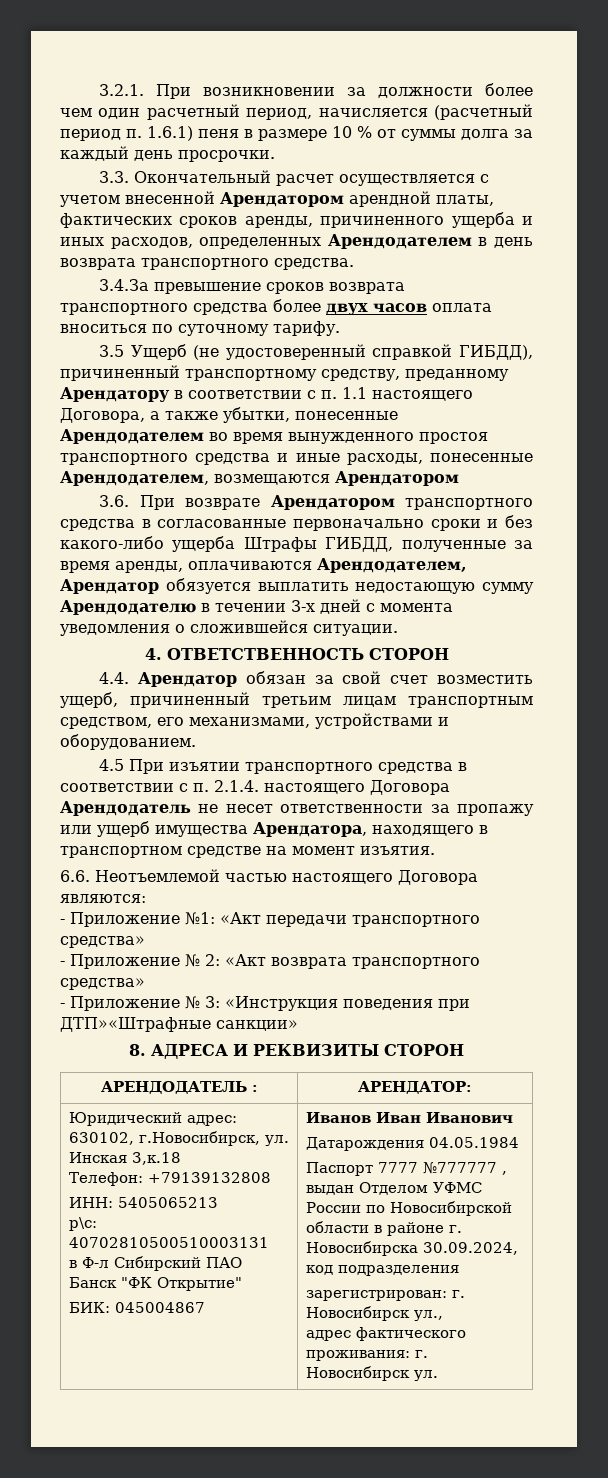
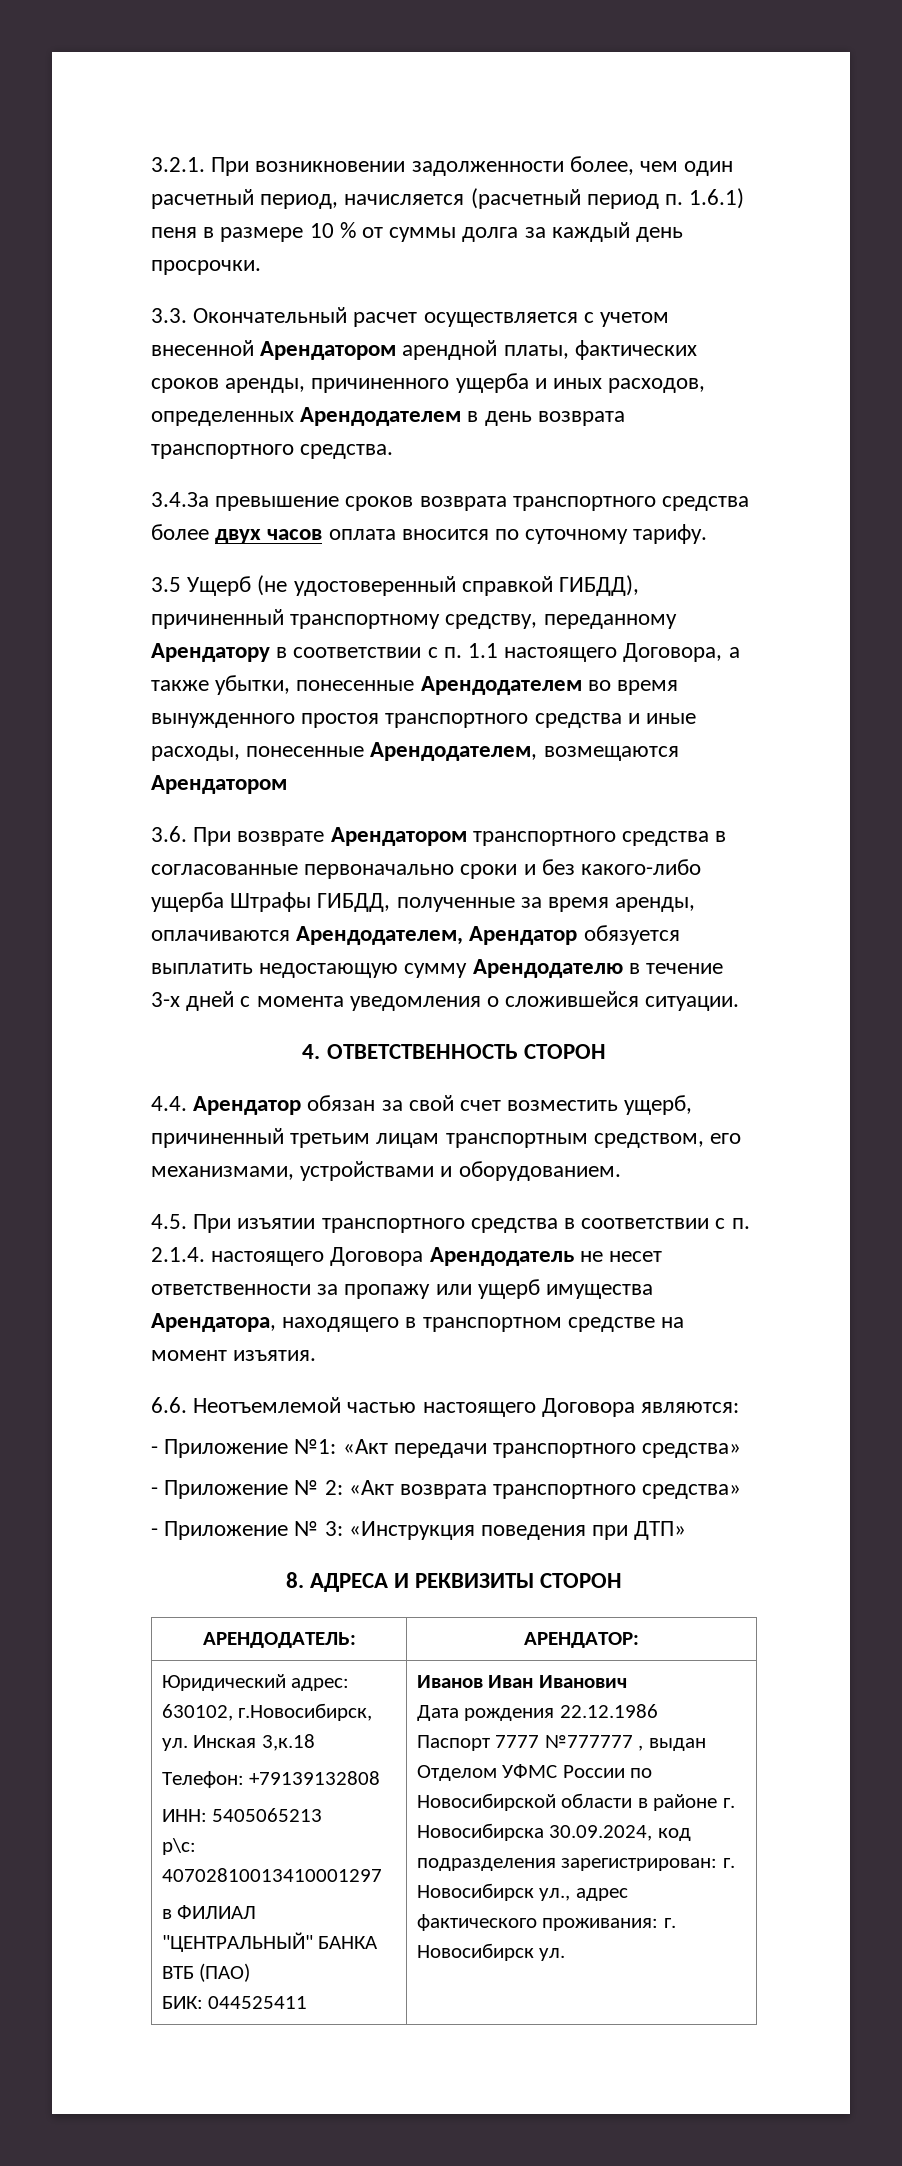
- 3.2.1. При возникновении за должности более чем один расчетный период, начисляется (расчетный период п. 1.6.1) пеня в размере 10 % от суммы долга за каждый день просрочки.
+ 3.2.1. При возникновении задолженности более, чем один расчетный период, начисляется (расчетный период п. 1.6.1) пеня в размере 10 % от суммы долга за каждый день просрочки.
- 3.4.За превышение сроков возврата транспортного средства более двух часов оплата вноситься по суточному тарифу.
+ 3.4.За превышение сроков возврата транспортного средства более двух часов оплата вносится по суточному тарифу.
- 3.5 Ущерб (не удостоверенный справкой ГИБДД), причиненный транспортному средству, преданному Арендатору в соответствии с п. 1.1 настоящего Договора, а также убытки, понесенные Арендодателем во время вынужденного простоя транспортного средства и иные расходы, понесенные Арендодателем, возмещаются Арендатором
+ 3.5 Ущерб (не удостоверенный справкой ГИБДД), причиненный транспортному средству, переданному Арендатору в соответствии с п. 1.1 настоящего Договора, а также убытки, понесенные Арендодателем во время вынужденного простоя транспортного средства и иные расходы, понесенные Арендодателем, возмещаются Арендатором
- 3.6. При возврате Арендатором транспортного средства в согласованные первоначально сроки и без какого-либо ущерба Штрафы ГИБДД, полученные за время аренды, оплачиваются Арендодателем, Арендатор обязуется выплатить недостающую сумму Арендодателю в течении 3-х дней с момента уведомления о сложившейся ситуации.
+ 3.6. При возврате Арендатором транспортного средства в согласованные первоначально сроки и без какого-либо ущерба Штрафы ГИБДД, полученные за время аренды, оплачиваются Арендодателем, Арендатор обязуется выплатить недостающую сумму Арендодателю в течение 3-х дней с момента уведомления о сложившейся ситуации.
- 4.5 При изъятии транспортного средства в соответствии с п. 2.1.4. настоящего Договора Арендодатель не несет ответственности за пропажу или ущерб имущества Арендатора, находящего в транспортном средстве на момент изъятия.
+ 4.5. При изъятии транспортного средства в соответствии с п. 2.1.4. настоящего Договора Арендодатель не несет ответственности за пропажу или ущерб имущества Арендатора, находящего в транспортном средстве на момент изъятия.
- - Приложение № 3: «Инструкция поведения при ДТП»«Штрафные санкции»
+ - Приложение № 3: «Инструкция поведения при ДТП»
- АРЕНДОДАТЕЛЬ : | АРЕНДАТОР:
+ АРЕНДОДАТЕЛЬ: | АРЕНДАТОР:
- р\с: 40702810500510003131
- в Ф-л Сибирский ПАО Банск "ФК Открытие"
+ р\с: 40702810013410001297
+ в ФИЛИАЛ "ЦЕНТРАЛЬНЫЙ" БАНКА ВТБ (ПАО)
- БИК: 045004867
+ БИК: 044525411
- Датарождения 04.05.1984
+ Дата рождения 22.12.1986
- Паспорт 7777 №777777 , выдан Отделом УФМС России по Новосибирской области в районе г. Новосибирска 30.09.2024, код подразделения
- зарегистрирован: г. Новосибирск ул.,
- адрес фактического проживания: г. Новосибирск ул.
+ Паспорт 7777 №777777 , выдан Отделом УФМС России по Новосибирской области в районе г. Новосибирска 30.09.2024, код подразделения зарегистрирован: г. Новосибирск ул., адрес фактического проживания: г. Новосибирск ул.

